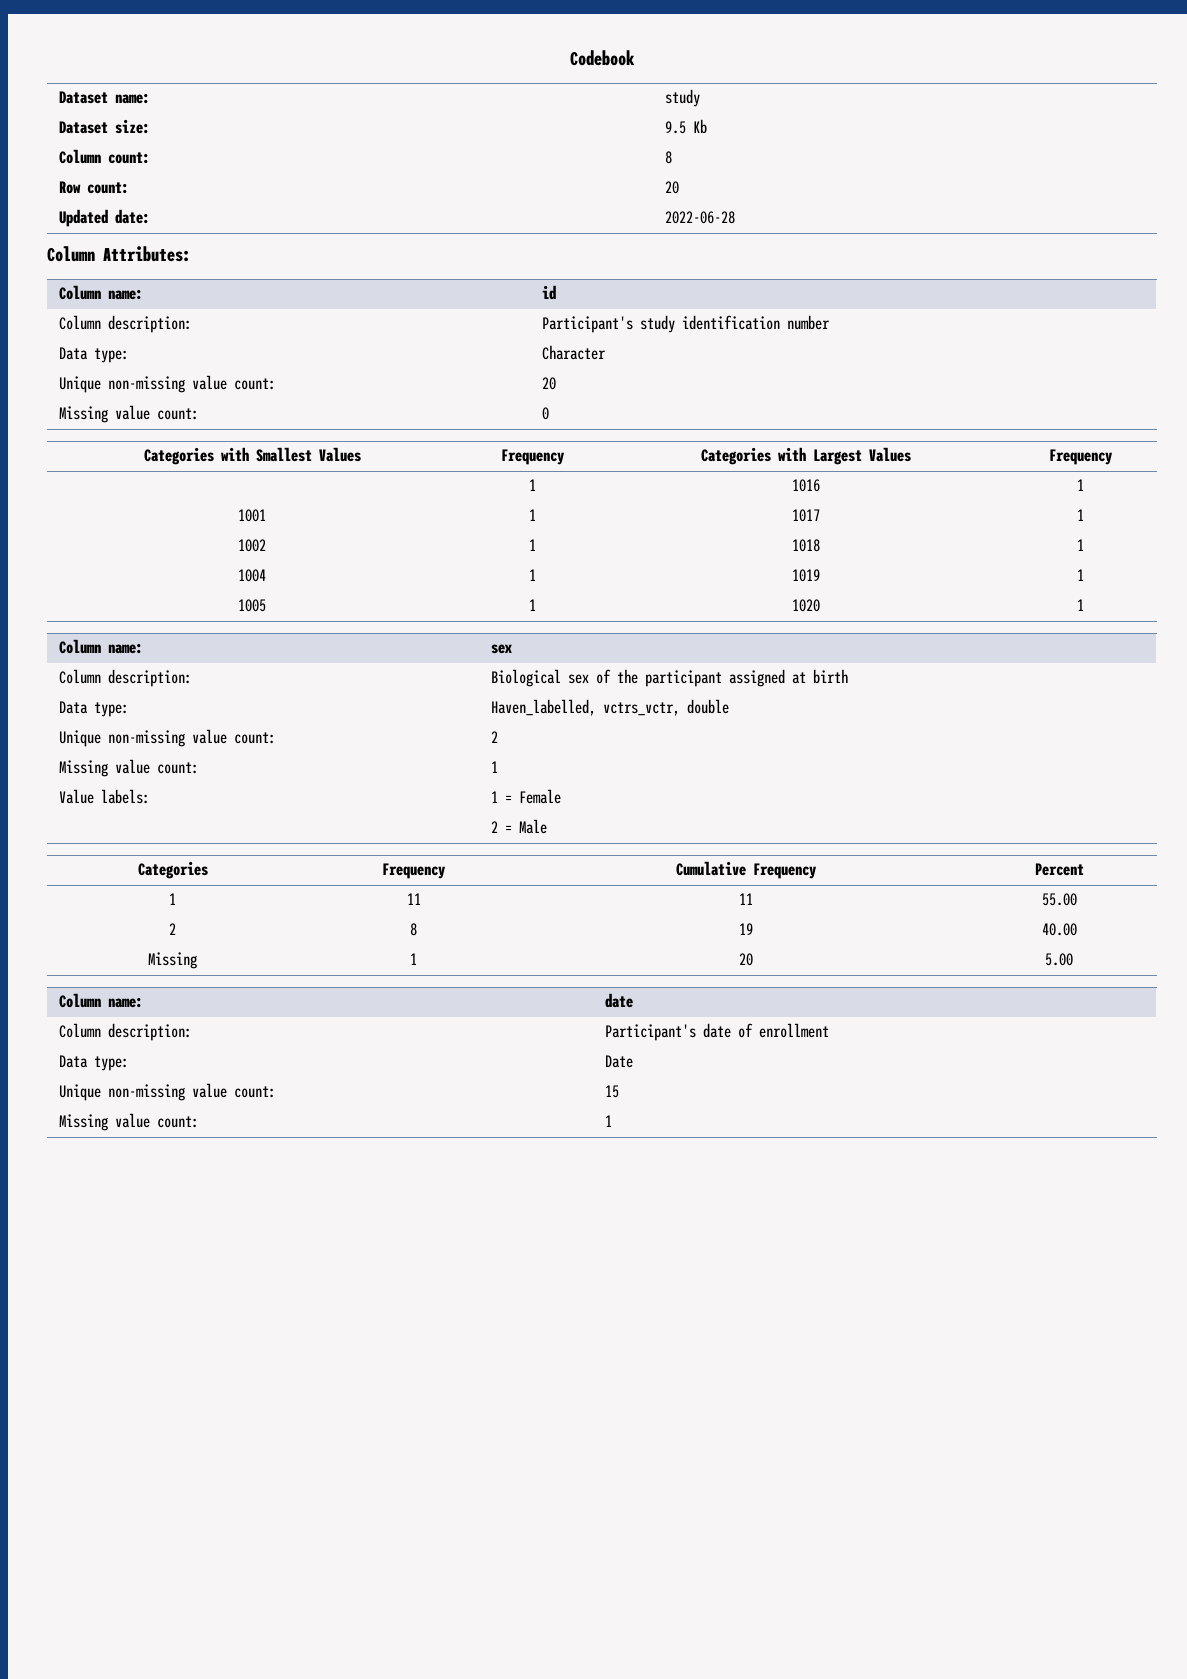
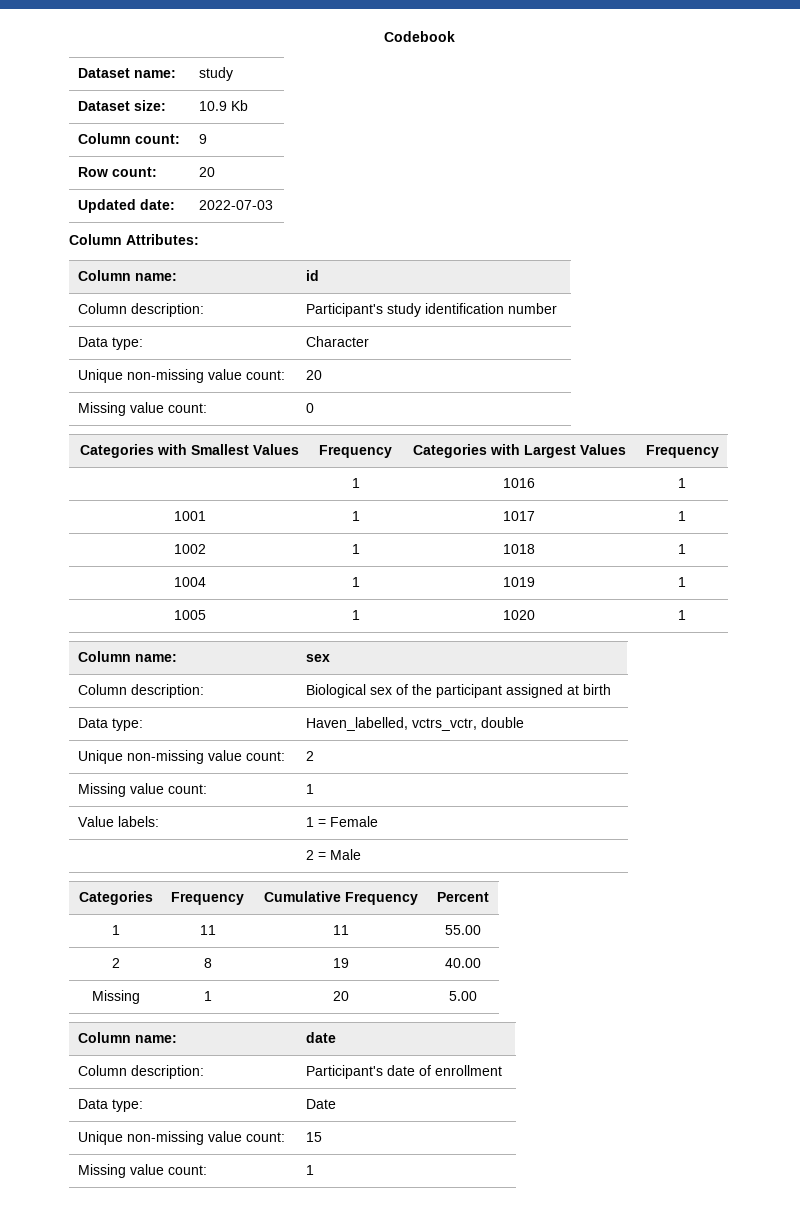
- Dataset size: | 9.5 Kb
+ Dataset size: | 10.9 Kb
- Column count: | 8
+ Column count: | 9
- Updated date: | 2022-06-28
+ Updated date: | 2022-07-03

